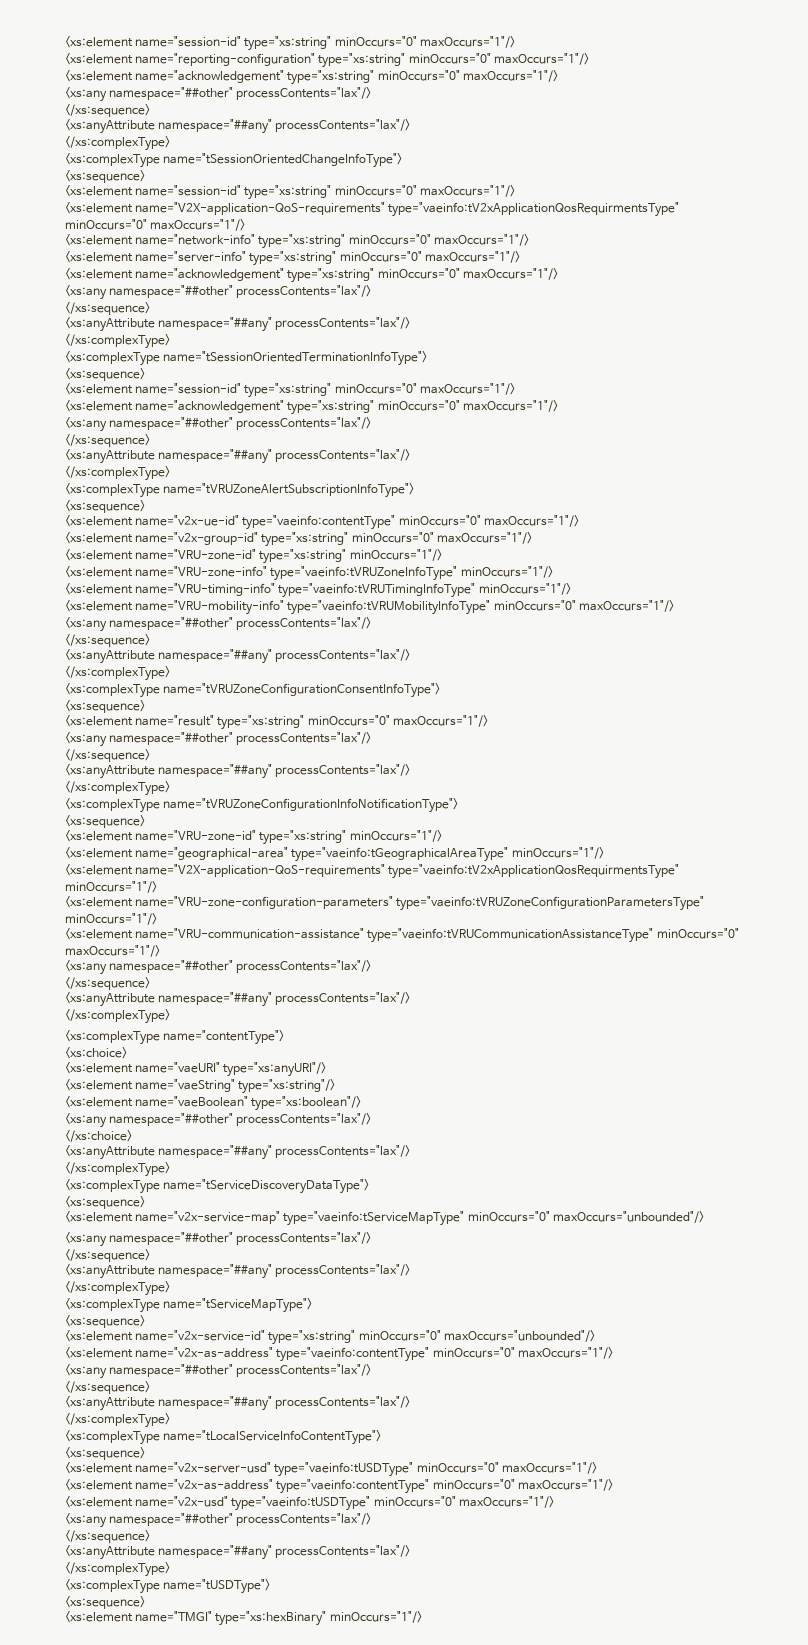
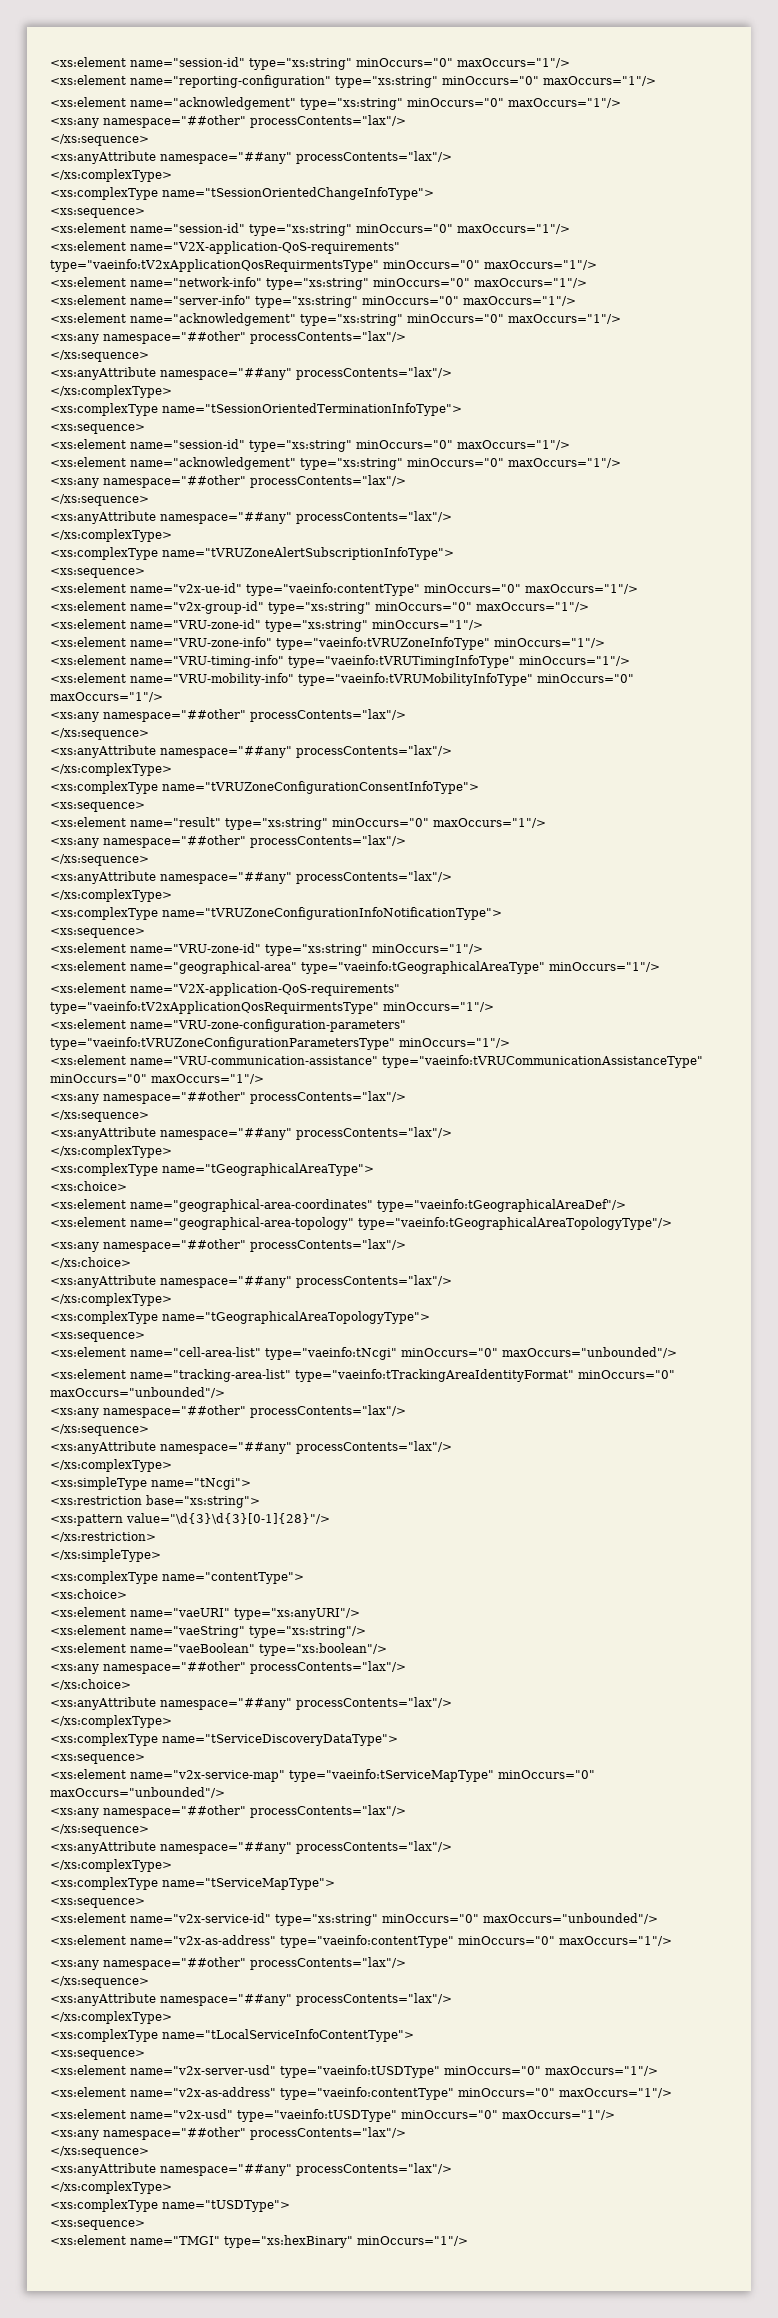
+ <xs:complexType name="tGeographicalAreaType">
+ <xs:choice>
+ <xs:element name="geographical-area-coordinates" type="vaeinfo:tGeographicalAreaDef"/>
+ <xs:element name="geographical-area-topology" type="vaeinfo:tGeographicalAreaTopologyType"/>
+ <xs:any namespace="##other" processContents="lax"/>
+ </xs:choice>
+ <xs:anyAttribute namespace="##any" processContents="lax"/>
+ </xs:complexType>
+ <xs:complexType name="tGeographicalAreaTopologyType">
+ <xs:sequence>
+ <xs:element name="cell-area-list" type="vaeinfo:tNcgi" minOccurs="0" maxOccurs="unbounded"/>
+ <xs:element name="tracking-area-list" type="vaeinfo:tTrackingAreaIdentityFormat" minOccurs="0" maxOccurs="unbounded"/>
+ <xs:any namespace="##other" processContents="lax"/>
+ </xs:sequence>
+ <xs:anyAttribute namespace="##any" processContents="lax"/>
+ </xs:complexType>
+ <xs:simpleType name="tNcgi">
+ <xs:restriction base="xs:string">
+ <xs:pattern value="\d{3}\d{3}[0-1]{28}"/>
+ </xs:restriction>
+ </xs:simpleType>

